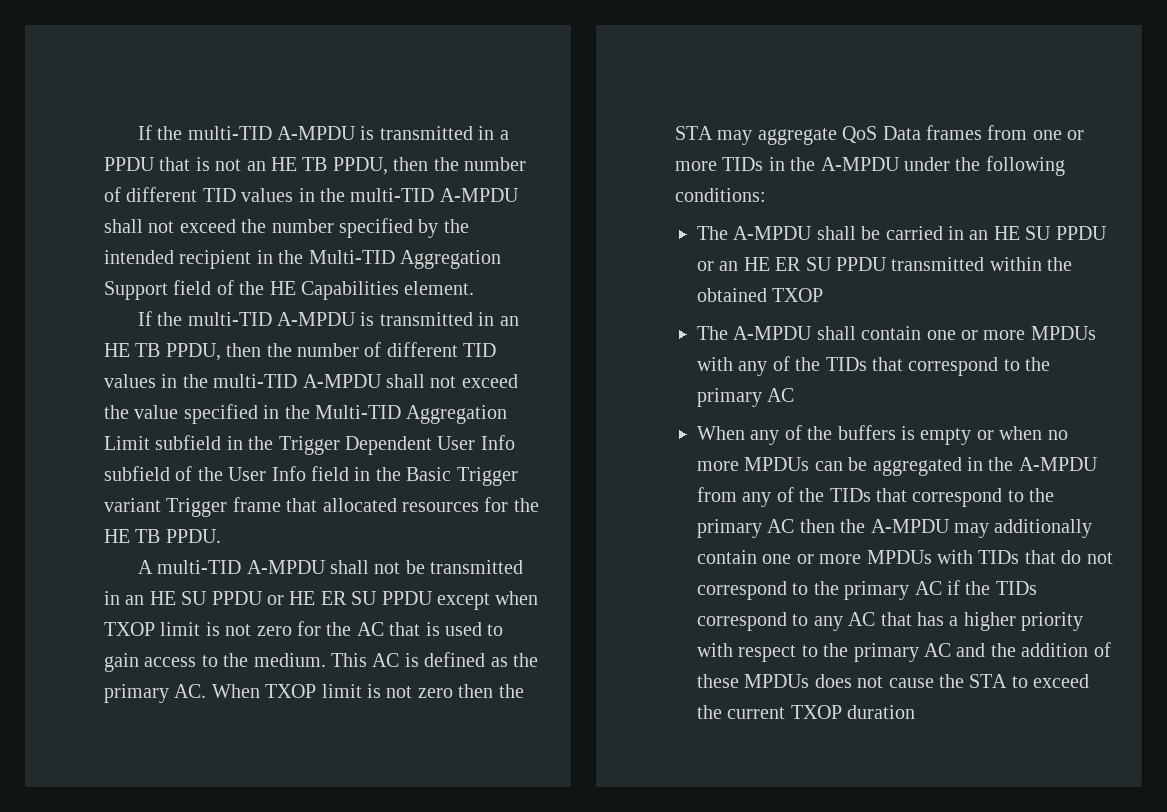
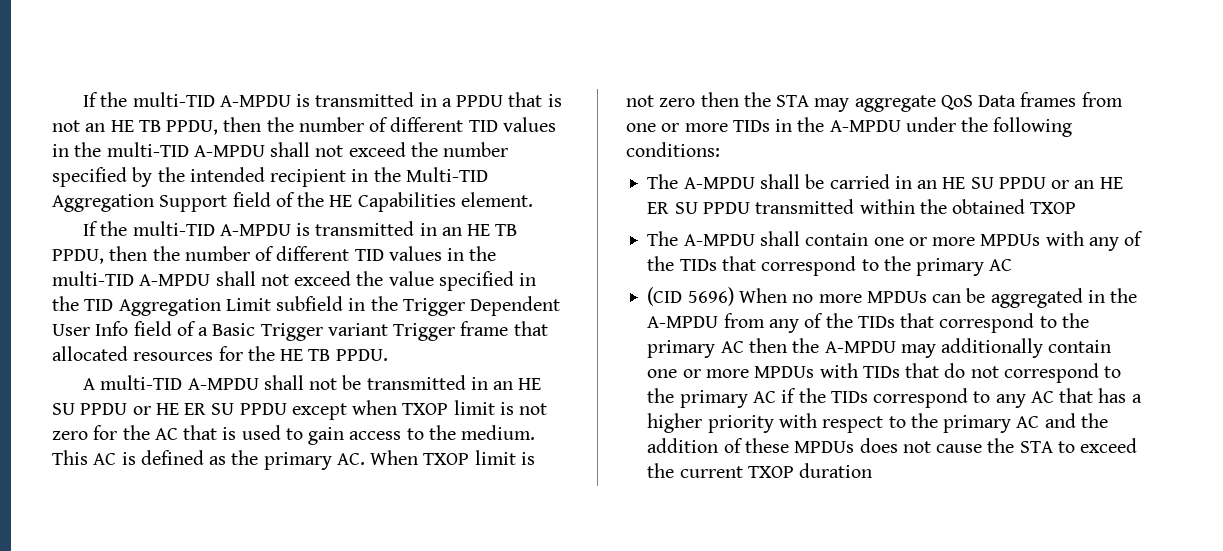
- If the multi-TID A-MPDU is transmitted in an HE TB PPDU, then the number of different TID values in the multi-TID A-MPDU shall not exceed the value specified in the Multi-TID Aggregation Limit subfield in the Trigger Dependent User Info subfield of the User Info field in the Basic Trigger variant Trigger frame that allocated resources for the HE TB PPDU.
+ If the multi-TID A-MPDU is transmitted in an HE TB PPDU, then the number of different TID values in the multi-TID A-MPDU shall not exceed the value specified in the TID Aggregation Limit subfield in the Trigger Dependent User Info field of a Basic Trigger variant Trigger frame that allocated resources for the HE TB PPDU.
- When any of the buffers is empty or when no more MPDUs can be aggregated in the A-MPDU from any of the TIDs that correspond to the primary AC then the A-MPDU may additionally contain one or more MPDUs with TIDs that do not correspond to the primary AC if the TIDs correspond to any AC that has a higher priority with respect to the primary AC and the addition of these MPDUs does not cause the STA to exceed the current TXOP duration
+ (CID 5696) When no more MPDUs can be aggregated in the A-MPDU from any of the TIDs that correspond to the primary AC then the A-MPDU may additionally contain one or more MPDUs with TIDs that do not correspond to the primary AC if the TIDs correspond to any AC that has a higher priority with respect to the primary AC and the addition of these MPDUs does not cause the STA to exceed the current TXOP duration

